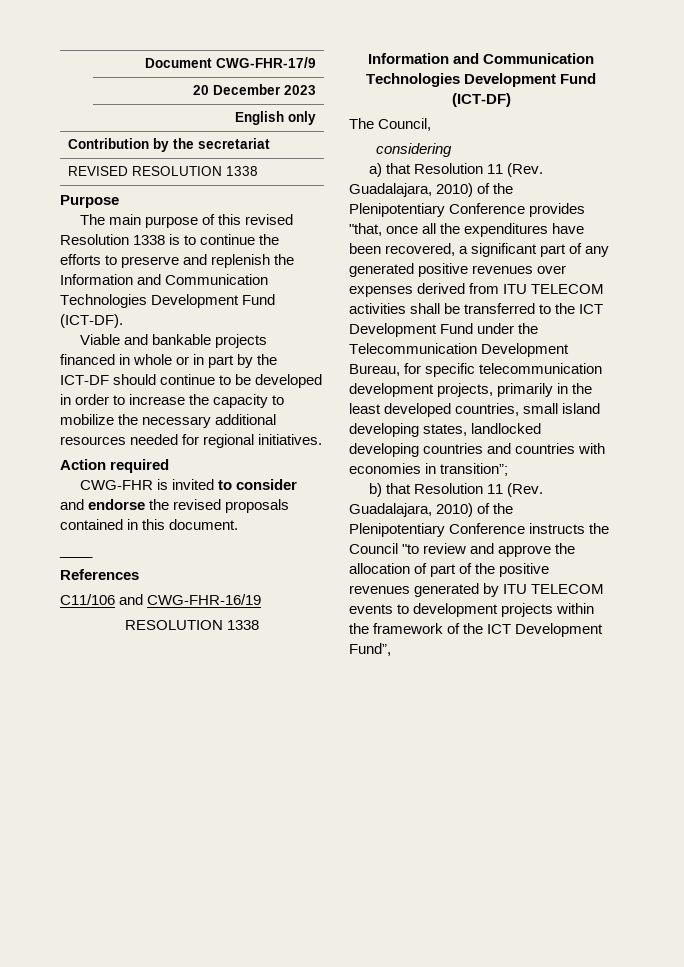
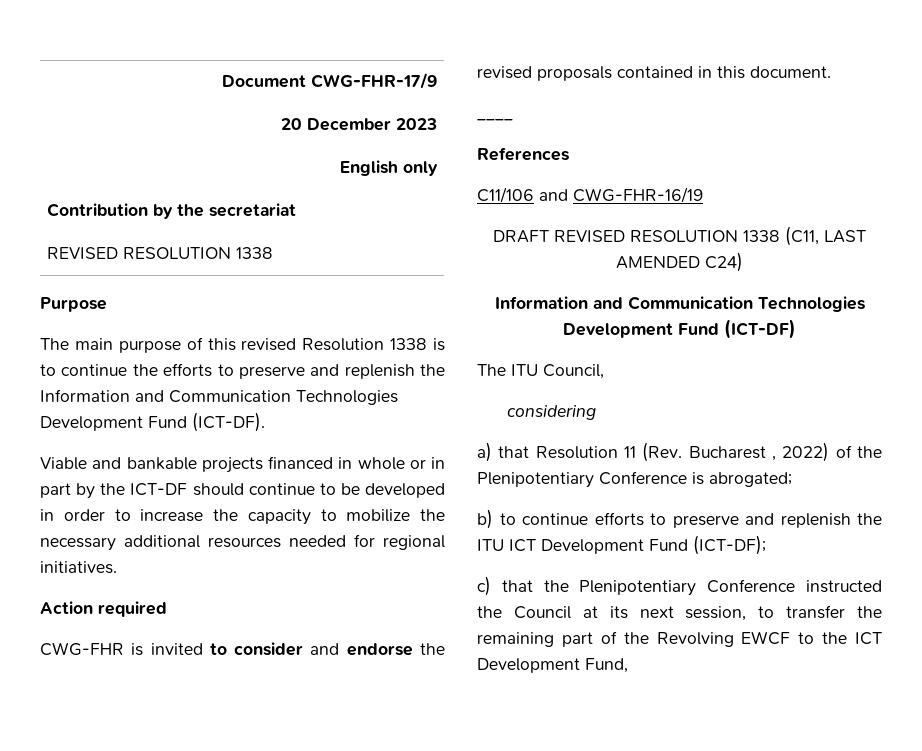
  C11/106 and CWG-FHR-16/19
- RESOLUTION 1338
+ DRAFT REVISED RESOLUTION 1338 (C11, LAST AMENDED C24)
- The Council,
+ The ITU Council,
- a) that Resolution 11 (Rev. Guadalajara, 2010) of the Plenipotentiary Conference provides "that, once all the expenditures have been recovered, a significant part of any generated positive revenues over expenses derived from ITU TELECOM activities shall be transferred to the ICT Development Fund under the Telecommunication Development Bureau, for specific telecommunication development projects, primarily in the least developed countries, small island developing states, landlocked developing countries and countries with economies in transition”;
- b) that Resolution 11 (Rev. Guadalajara, 2010) of the Plenipotentiary Conference instructs the Council "to review and approve the allocation of part of the positive revenues generated by ITU TELECOM events to development projects within the framework of the ICT Development Fund”,
+ a) that Resolution 11 (Rev. Bucharest , 2022) of the Plenipotentiary Conference is abrogated;
+ b) to continue efforts to preserve and replenish the ITU ICT Development Fund (IСT-DF);
+ c) that the Plenipotentiary Conference instructed the Council at its next session, to transfer the remaining part of the Revolving EWCF to the ICT Development Fund,

